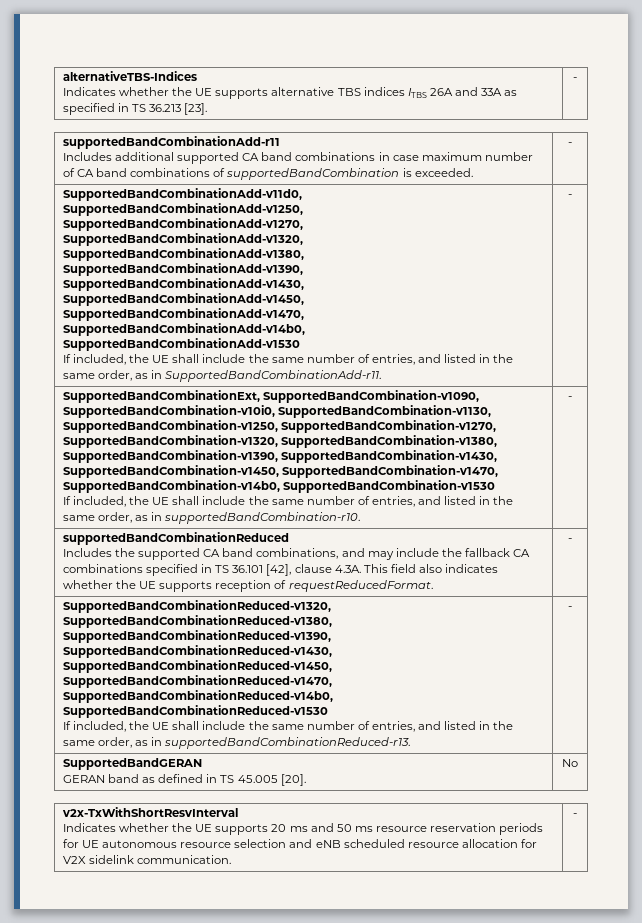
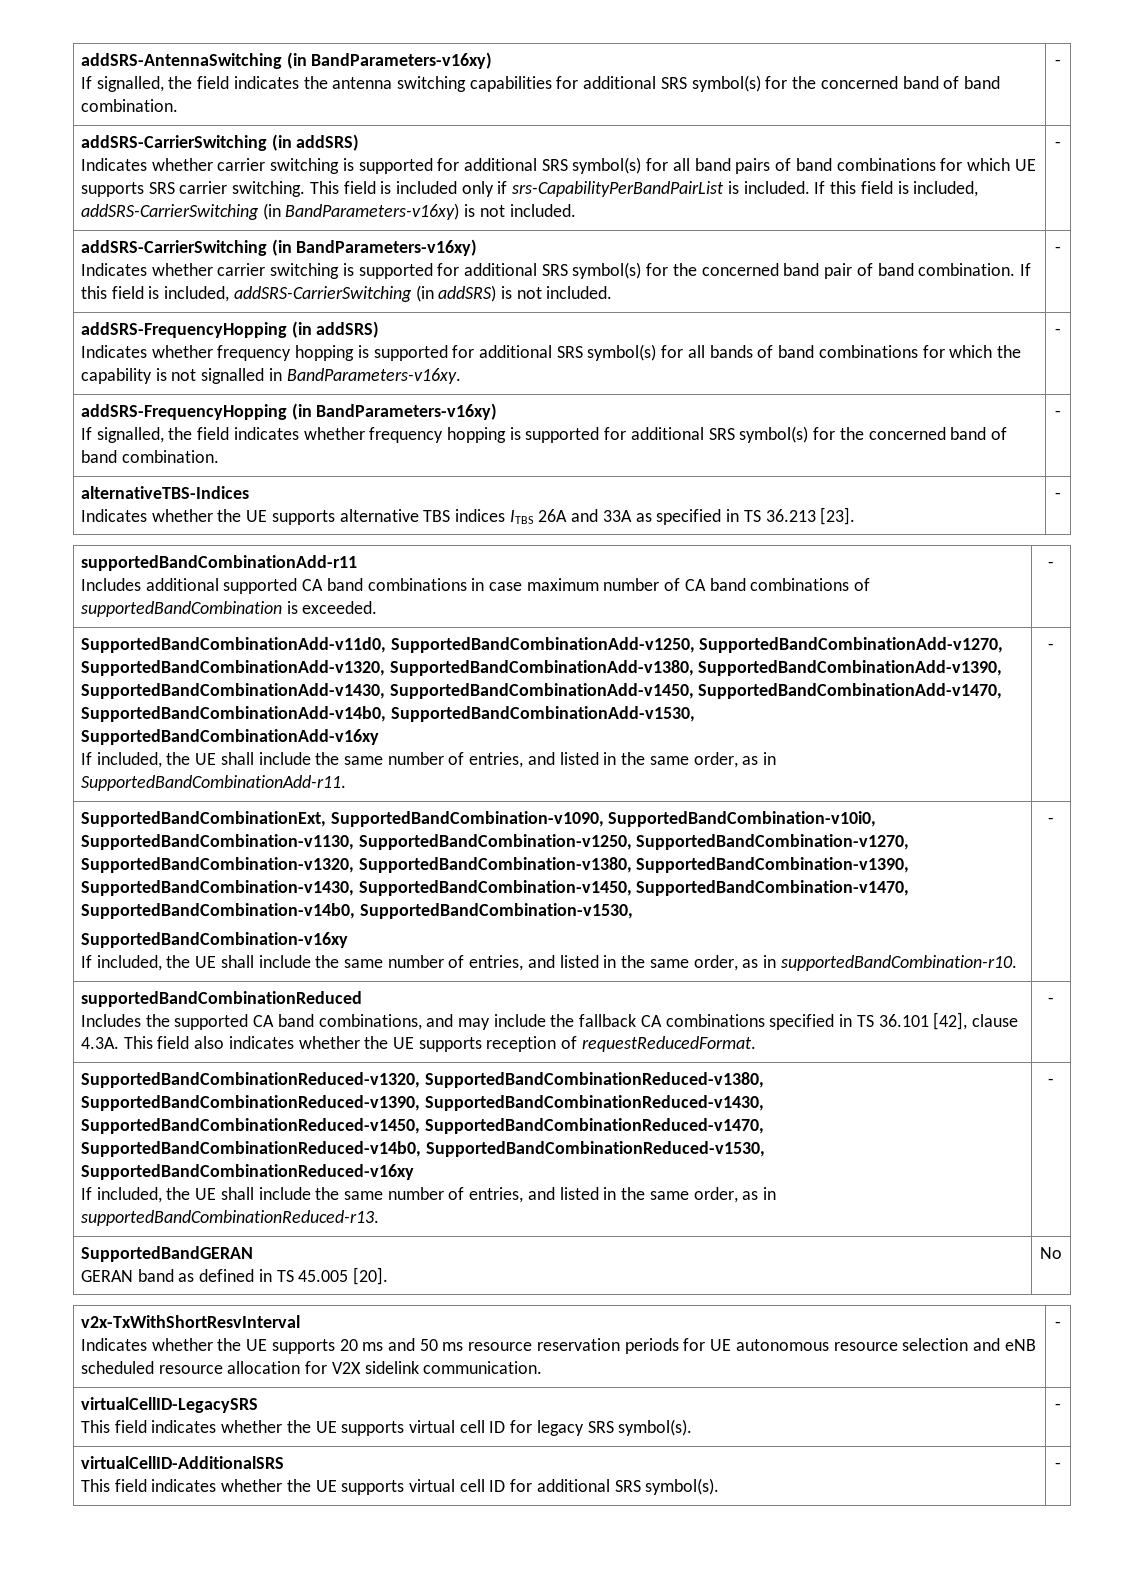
+ addSRS-AntennaSwitching (in BandParameters-v16xy)
+ If signalled, the field indicates the antenna switching capabilities for additional SRS symbol(s) for the concerned band of band combination. | -
+ addSRS-CarrierSwitching (in addSRS)
+ Indicates whether carrier switching is supported for additional SRS symbol(s) for all band pairs of band combinations for which UE supports SRS carrier switching. This field is included only if srs-CapabilityPerBandPairList is included. If this field is included, addSRS-CarrierSwitching (in BandParameters-v16xy) is not included. | -
+ addSRS-CarrierSwitching (in BandParameters-v16xy)
+ Indicates whether carrier switching is supported for additional SRS symbol(s) for the concerned band pair of band combination. If this field is included, addSRS-CarrierSwitching (in addSRS) is not included. | -
+ addSRS-FrequencyHopping (in addSRS)
+ Indicates whether frequency hopping is supported for additional SRS symbol(s) for all bands of band combinations for which the capability is not signalled in BandParameters-v16xy. | -
+ addSRS-FrequencyHopping (in BandParameters-v16xy)
+ If signalled, the field indicates whether frequency hopping is supported for additional SRS symbol(s) for the concerned band of band combination. | -
- SupportedBandCombinationAdd-v11d0, SupportedBandCombinationAdd-v1250, SupportedBandCombinationAdd-v1270, SupportedBandCombinationAdd-v1320, SupportedBandCombinationAdd-v1380, SupportedBandCombinationAdd-v1390, SupportedBandCombinationAdd-v1430, SupportedBandCombinationAdd-v1450, SupportedBandCombinationAdd-v1470, SupportedBandCombinationAdd-v14b0, SupportedBandCombinationAdd-v1530
+ SupportedBandCombinationAdd-v11d0, SupportedBandCombinationAdd-v1250, SupportedBandCombinationAdd-v1270, SupportedBandCombinationAdd-v1320, SupportedBandCombinationAdd-v1380, SupportedBandCombinationAdd-v1390, SupportedBandCombinationAdd-v1430, SupportedBandCombinationAdd-v1450, SupportedBandCombinationAdd-v1470, SupportedBandCombinationAdd-v14b0, SupportedBandCombinationAdd-v1530,
+ SupportedBandCombinationAdd-v16xy
- SupportedBandCombinationExt, SupportedBandCombination-v1090, SupportedBandCombination-v10i0, SupportedBandCombination-v1130, SupportedBandCombination-v1250, SupportedBandCombination-v1270, SupportedBandCombination-v1320, SupportedBandCombination-v1380, SupportedBandCombination-v1390, SupportedBandCombination-v1430, SupportedBandCombination-v1450, SupportedBandCombination-v1470, SupportedBandCombination-v14b0, SupportedBandCombination-v1530
+ SupportedBandCombinationExt, SupportedBandCombination-v1090, SupportedBandCombination-v10i0, SupportedBandCombination-v1130, SupportedBandCombination-v1250, SupportedBandCombination-v1270, SupportedBandCombination-v1320, SupportedBandCombination-v1380, SupportedBandCombination-v1390, SupportedBandCombination-v1430, SupportedBandCombination-v1450, SupportedBandCombination-v1470, SupportedBandCombination-v14b0, SupportedBandCombination-v1530,
+ SupportedBandCombination-v16xy
- SupportedBandCombinationReduced-v1320, SupportedBandCombinationReduced-v1380, SupportedBandCombinationReduced-v1390, SupportedBandCombinationReduced-v1430, SupportedBandCombinationReduced-v1450, SupportedBandCombinationReduced-v1470, SupportedBandCombinationReduced-v14b0, SupportedBandCombinationReduced-v1530
+ SupportedBandCombinationReduced-v1320, SupportedBandCombinationReduced-v1380, SupportedBandCombinationReduced-v1390, SupportedBandCombinationReduced-v1430, SupportedBandCombinationReduced-v1450, SupportedBandCombinationReduced-v1470, SupportedBandCombinationReduced-v14b0, SupportedBandCombinationReduced-v1530, SupportedBandCombinationReduced-v16xy
+ virtualCellID-LegacySRS
+ This field indicates whether the UE supports virtual cell ID for legacy SRS symbol(s). | -
+ virtualCellID-AdditionalSRS
+ This field indicates whether the UE supports virtual cell ID for additional SRS symbol(s). | -

